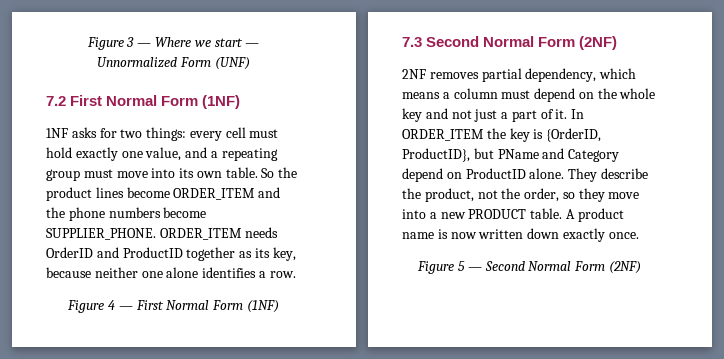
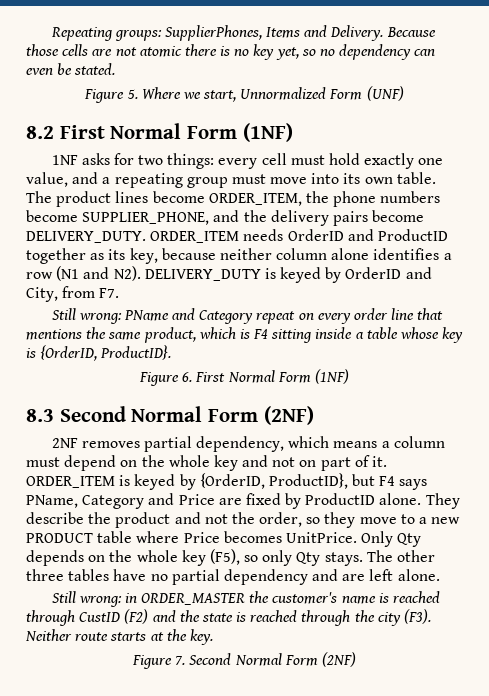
- Figure 3 — Where we start — Unnormalized Form (UNF)
+ Repeating groups: SupplierPhones, Items and Delivery. Because those cells are not atomic there is no key yet, so no dependency can even be stated.
+ Figure 5. Where we start, Unnormalized Form (UNF)
- 7.2 First Normal Form (1NF)
+ 8.2 First Normal Form (1NF)
- So the product lines become ORDER_ITEM and the phone numbers become SUPPLIER_PHONE.
+ The product lines become ORDER_ITEM, the phone numbers become SUPPLIER_PHONE, and the delivery pairs become DELIVERY_DUTY.
- ORDER_ITEM needs OrderID and ProductID together as its key, because neither one alone identifies a row.
- Figure 4 — First Normal Form (1NF)
- 7.3 Second Normal Form (2NF)
+ ORDER_ITEM needs OrderID and ProductID together as its key, because neither column alone identifies a row (N1 and N2). DELIVERY_DUTY is keyed by OrderID and City, from F7.
+ Still wrong: PName and Category repeat on every order line that mentions the same product, which is F4 sitting inside a table whose key is {OrderID, ProductID}.
+ Figure 6. First Normal Form (1NF)
+ 8.3 Second Normal Form (2NF)
- 2NF removes partial dependency, which means a column must depend on the whole key and not just a part of it.
+ 2NF removes partial dependency, which means a column must depend on the whole key and not on part of it.
- In ORDER_ITEM the key is {OrderID, ProductID}, but PName and Category depend on ProductID alone.
+ ORDER_ITEM is keyed by {OrderID, ProductID}, but F4 says PName, Category and Price are fixed by ProductID alone.
- They describe the product, not the order, so they move into a new PRODUCT table. A product name is now written down exactly once.
- Figure 5 — Second Normal Form (2NF)
+ They describe the product and not the order, so they move to a new PRODUCT table where Price becomes UnitPrice. Only Qty depends on the whole key (F5), so only Qty stays. The other three tables have no partial dependency and are left alone.
+ Still wrong: in ORDER_MASTER the customer's name is reached through CustID (F2) and the state is reached through the city (F3). Neither route starts at the key.
+ Figure 7. Second Normal Form (2NF)

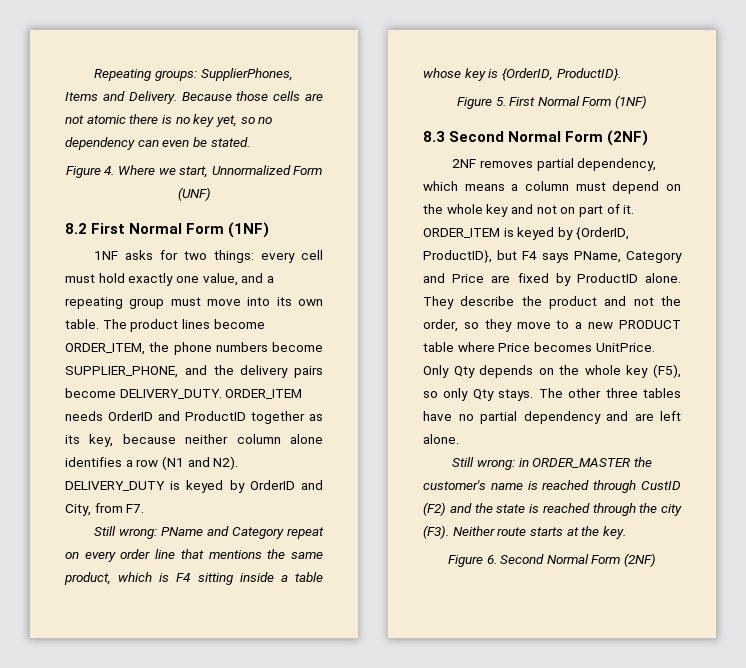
- Figure 5. Where we start, Unnormalized Form (UNF)
+ Figure 4. Where we start, Unnormalized Form (UNF)
- Figure 6. First Normal Form (1NF)
+ Figure 5. First Normal Form (1NF)
- Figure 7. Second Normal Form (2NF)
+ Figure 6. Second Normal Form (2NF)

